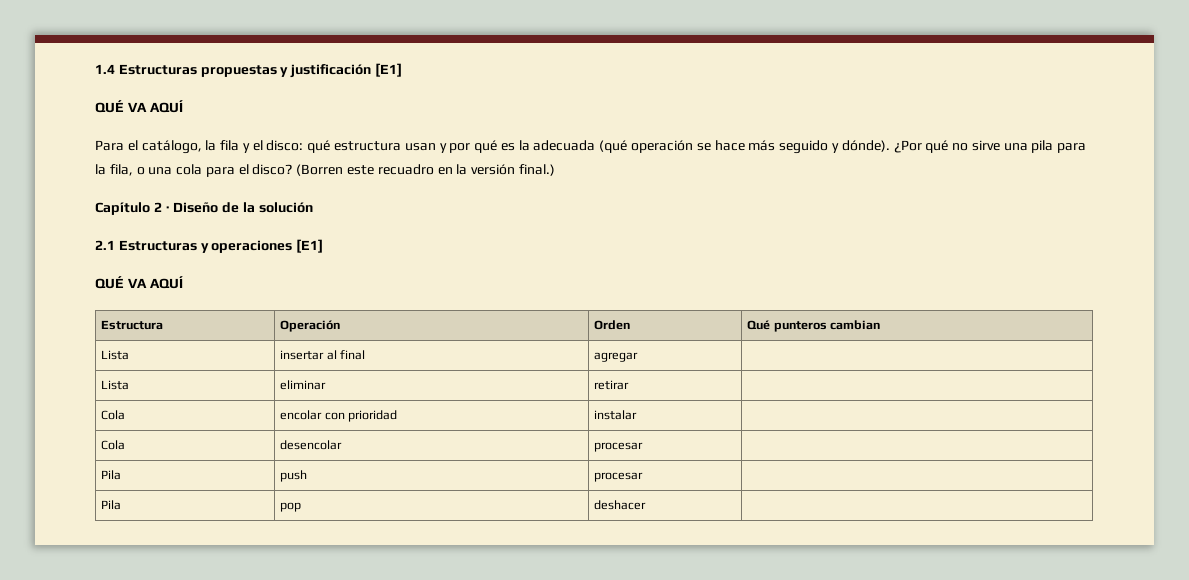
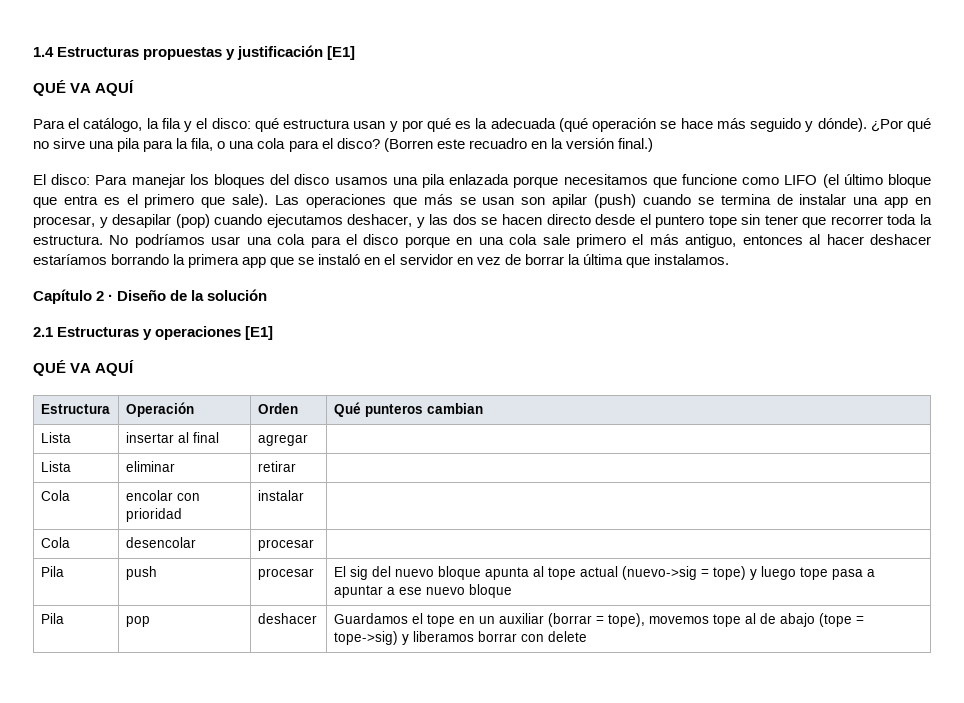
+ El disco: Para manejar los bloques del disco usamos una pila enlazada porque necesitamos que funcione como LIFO (el último bloque que entra es el primero que sale). Las operaciones que más se usan son apilar (push) cuando se termina de instalar una app en procesar, y desapilar (pop) cuando ejecutamos deshacer, y las dos se hacen directo desde el puntero tope sin tener que recorrer toda la estructura. No podríamos usar una cola para el disco porque en una cola sale primero el más antiguo, entonces al hacer deshacer estaríamos borrando la primera app que se instaló en el servidor en vez de borrar la última que instalamos.
- Pila | push | procesar |
- Pila | pop | deshacer |
+ Pila | push | procesar | El sig del nuevo bloque apunta al tope actual (nuevo->sig = tope) y luego tope pasa a apuntar a ese nuevo bloque
+ Pila | pop | deshacer | Guardamos el tope en un auxiliar (borrar = tope), movemos tope al de abajo (tope = tope->sig) y liberamos borrar con delete

